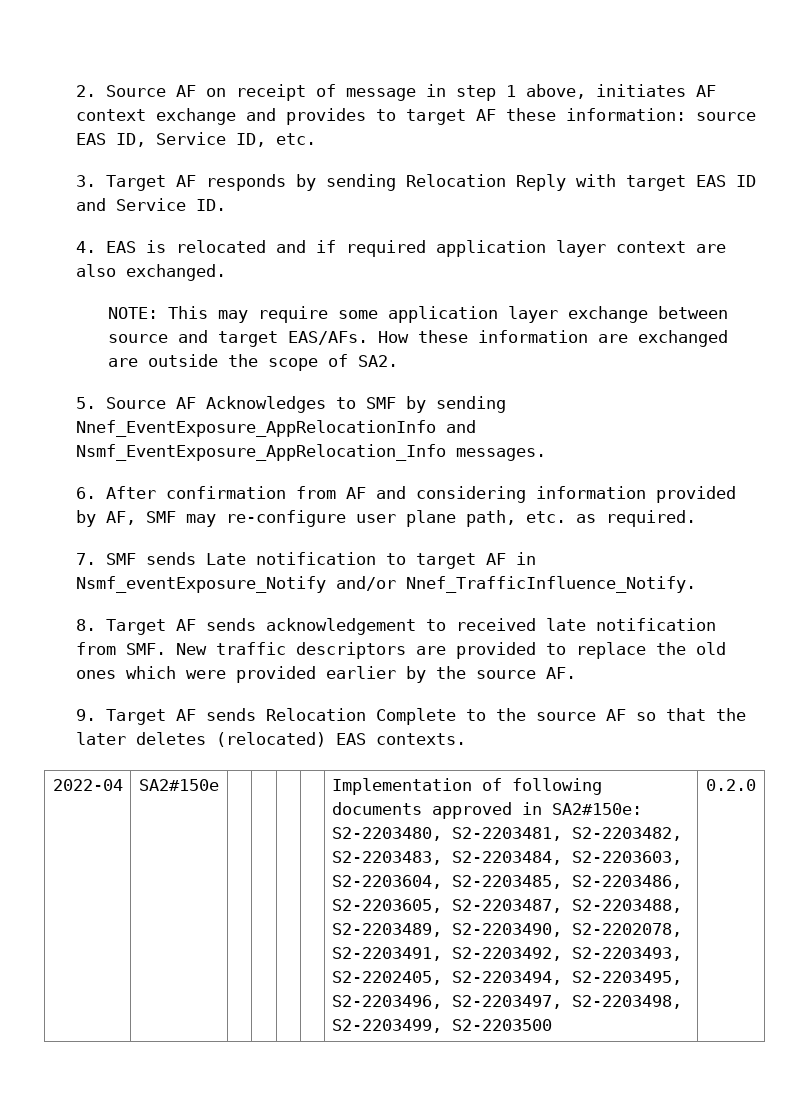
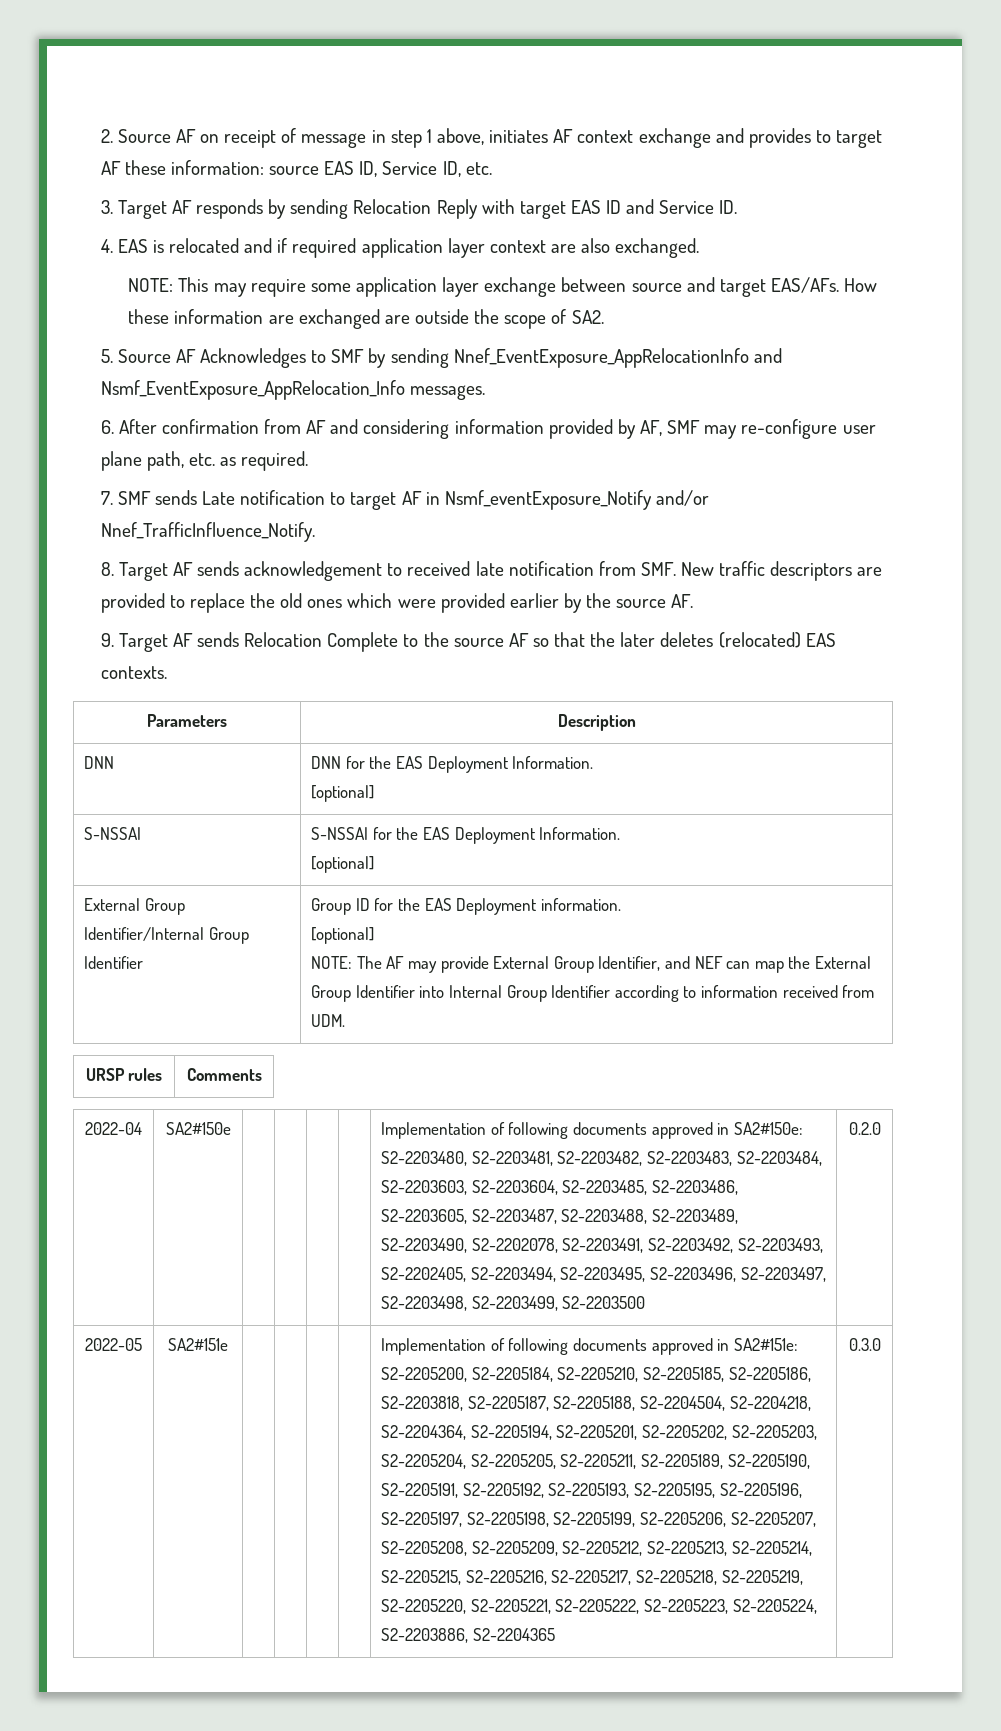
+ Parameters | Description
+ DNN | DNN for the EAS Deployment Information.
+ [optional]
+ S-NSSAI | S-NSSAI for the EAS Deployment Information.
+ [optional]
+ External Group Identifier/Internal Group Identifier | Group ID for the EAS Deployment information.
+ [optional]
+ NOTE: The AF may provide External Group Identifier, and NEF can map the External Group Identifier into Internal Group Identifier according to information received from UDM.
+ URSP rules | Comments
+ 2022-05 | SA2#151e | | | | | Implementation of following documents approved in SA2#151e: S2-2205200, S2-2205184, S2-2205210, S2-2205185, S2-2205186, S2-2203818, S2-2205187, S2-2205188, S2-2204504, S2-2204218, S2-2204364, S2-2205194, S2-2205201, S2-2205202, S2-2205203, S2-2205204, S2-2205205, S2-2205211, S2-2205189, S2-2205190, S2-2205191, S2-2205192, S2-2205193, S2-2205195, S2-2205196, S2-2205197, S2-2205198, S2-2205199, S2-2205206, S2-2205207, S2-2205208, S2-2205209, S2-2205212, S2-2205213, S2-2205214, S2-2205215, S2-2205216, S2-2205217, S2-2205218, S2-2205219, S2-2205220, S2-2205221, S2-2205222, S2-2205223, S2-2205224, S2-2203886, S2-2204365 | 0.3.0

